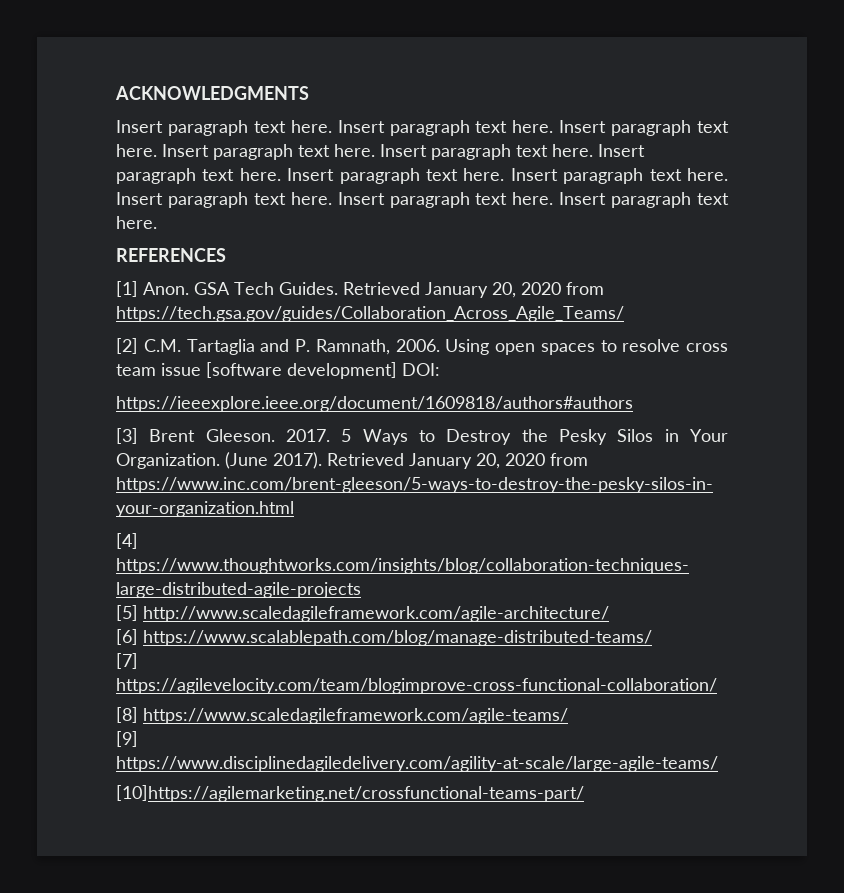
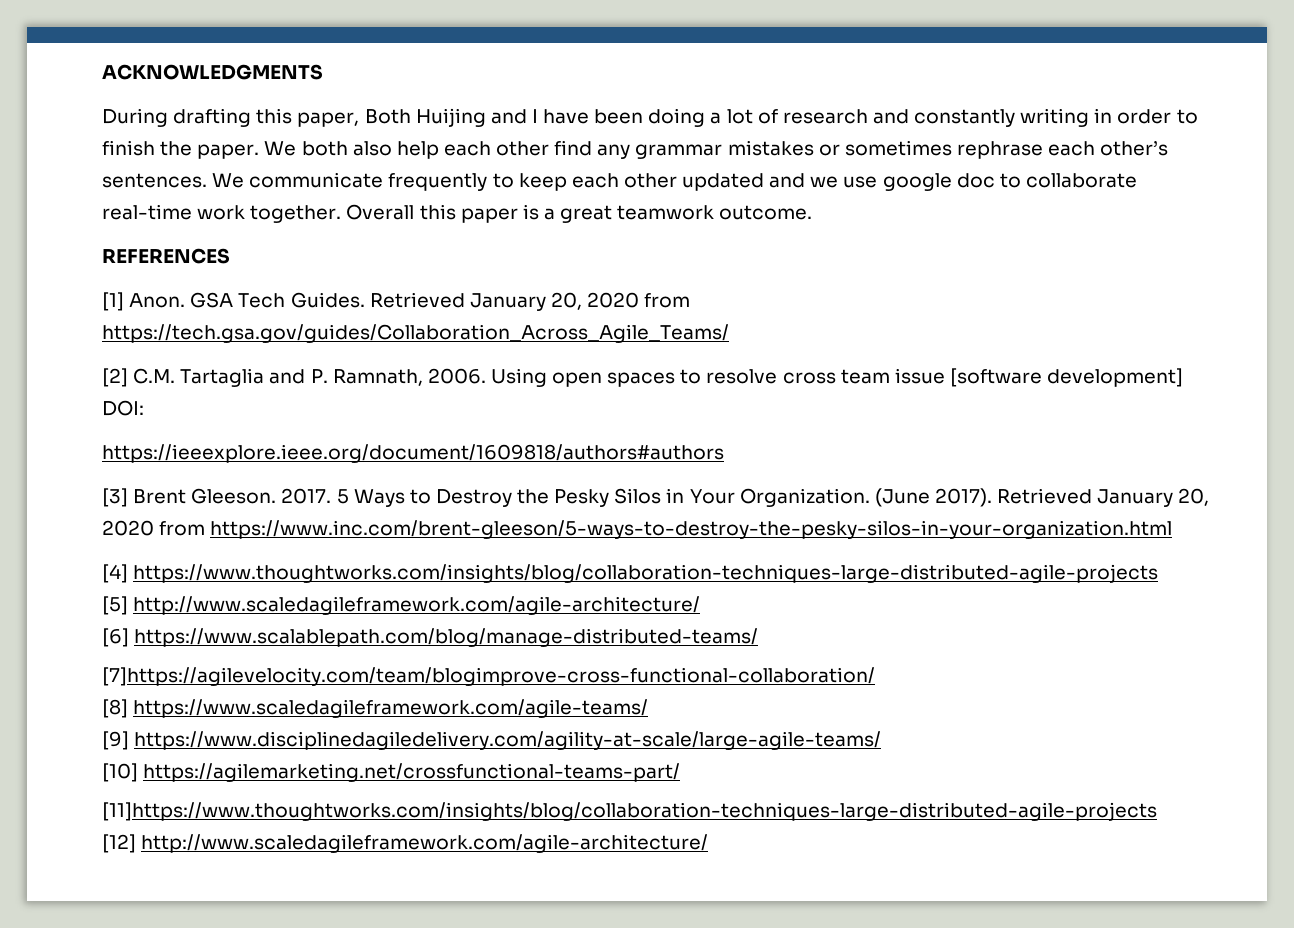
- Insert paragraph text here. Insert paragraph text here. Insert paragraph text here. Insert paragraph text here. Insert paragraph text here. Insert paragraph text here. Insert paragraph text here. Insert paragraph text here. Insert paragraph text here. Insert paragraph text here. Insert paragraph text here.
+ During drafting this paper, Both Huijing and I have been doing a lot of research and constantly writing in order to finish the paper. We both also help each other find any grammar mistakes or sometimes rephrase each other’s sentences. We communicate frequently to keep each other updated and we use google doc to collaborate real-time work together. Overall this paper is a great teamwork outcome.
- [7] https://agilevelocity.com/team/blogimprove-cross-functional-collaboration/
+ [7]https://agilevelocity.com/team/blogimprove-cross-functional-collaboration/
- [10]https://agilemarketing.net/crossfunctional-teams-part/
+ [10] https://agilemarketing.net/crossfunctional-teams-part/
+ [11]https://www.thoughtworks.com/insights/blog/collaboration-techniques-large-distributed-agile-projects
+ [12] http://www.scaledagileframework.com/agile-architecture/

